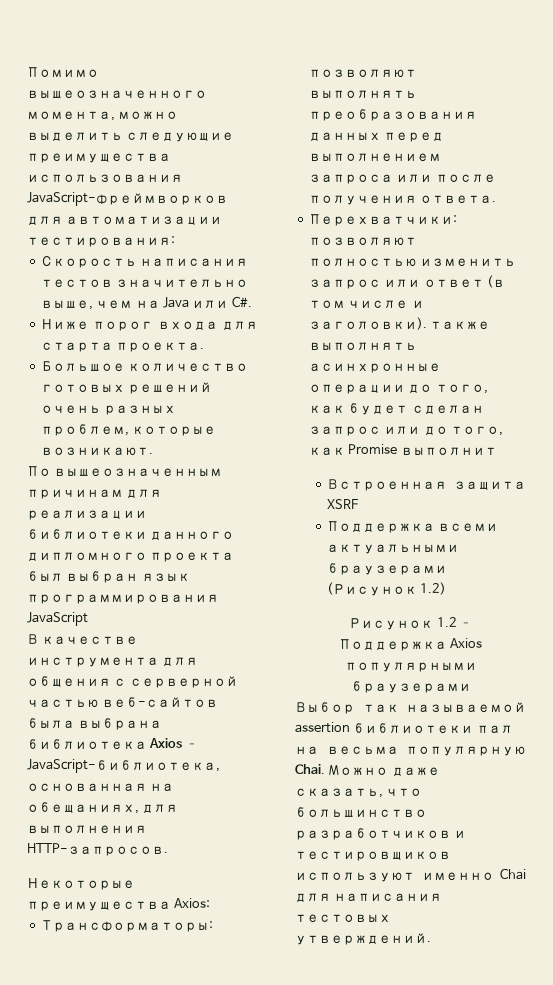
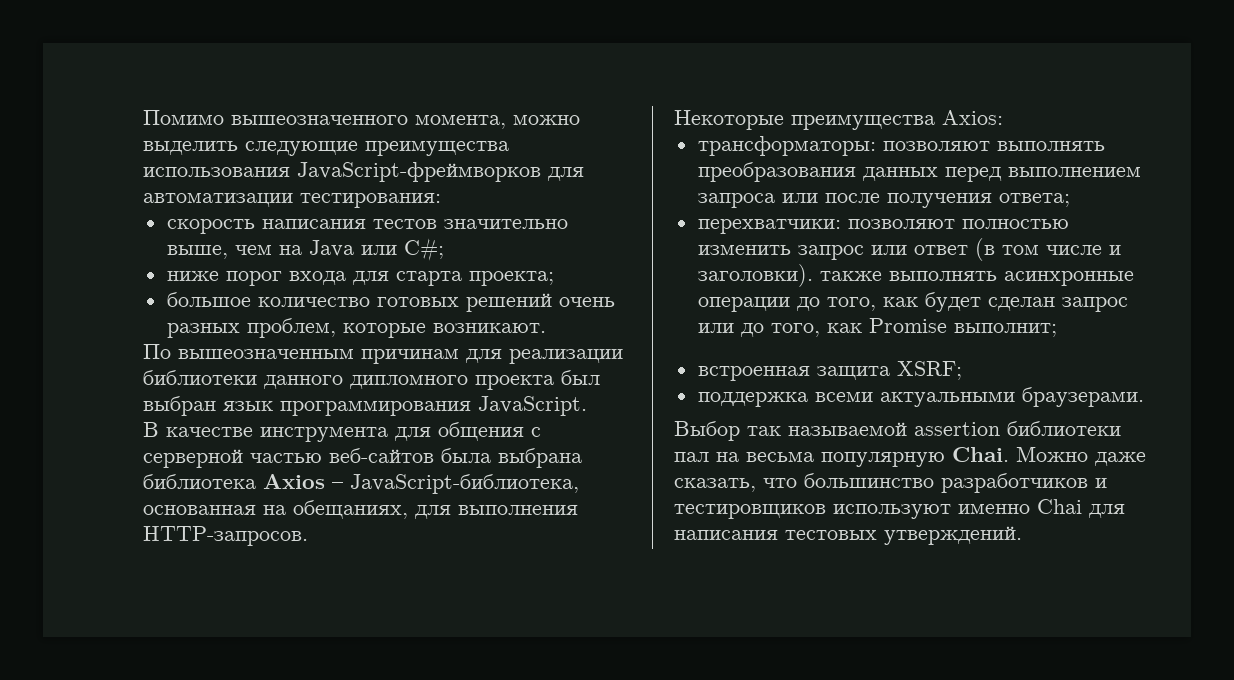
- Скорость написания тестов значительно выше, чем на Java или C#.
- Ниже порог входа для старта проекта.
- Большое количество готовых решений очень разных проблем, которые возникают.
+ скорость написания тестов значительно выше, чем на Java или C#;
+ ниже порог входа для старта проекта;
+ большое количество готовых решений очень разных проблем, которые возникают.
- По вышеозначенным причинам для реализации библиотеки данного дипломного проекта был выбран язык программирования JavaScript
+ По вышеозначенным причинам для реализации библиотеки данного дипломного проекта был выбран язык программирования JavaScript.
- Трансформаторы: позволяют выполнять преобразования данных перед выполнением запроса или после получения ответа.
- Перехватчики: позволяют полностью изменить запрос или ответ (в том числе и заголовки). также выполнять асинхронные операции до того, как будет сделан запрос или до того, как Promise выполнит
- Встроенная защита XSRF
- Поддержка всеми актуальными браузерами (Рисунок 1.2)
- Рисунок 1.2 – Поддержка Axios популярными браузерами
+ трансформаторы: позволяют выполнять преобразования данных перед выполнением запроса или после получения ответа;
+ перехватчики: позволяют полностью изменить запрос или ответ (в том числе и заголовки). также выполнять асинхронные операции до того, как будет сделан запрос или до того, как Promise выполнит;
+ встроенная защита XSRF;
+ поддержка всеми актуальными браузерами.

